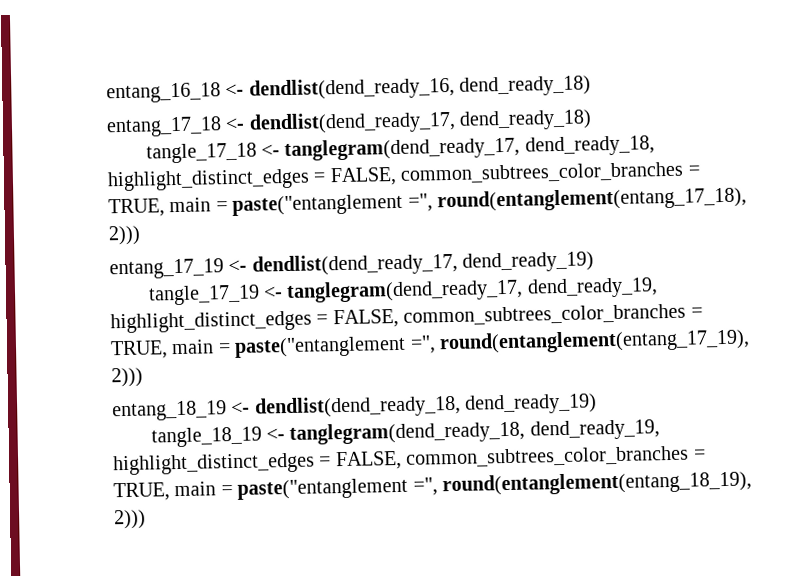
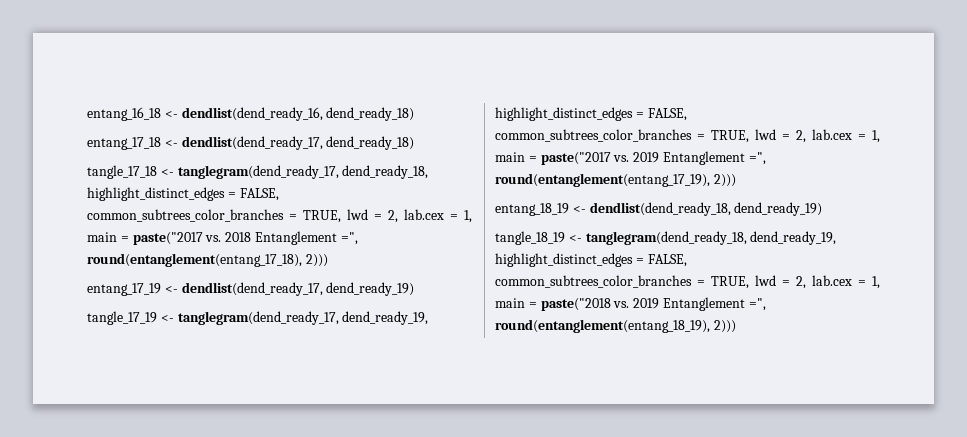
- tangle_17_18 <- tanglegram(dend_ready_17, dend_ready_18, highlight_distinct_edges = FALSE, common_subtrees_color_branches = TRUE, main = paste("entanglement =", round(entanglement(entang_17_18), 2)))
+ tangle_17_18 <- tanglegram(dend_ready_17, dend_ready_18, highlight_distinct_edges = FALSE, common_subtrees_color_branches = TRUE, lwd = 2, lab.cex = 1, main = paste("2017 vs. 2018 Entanglement =", round(entanglement(entang_17_18), 2)))
- tangle_17_19 <- tanglegram(dend_ready_17, dend_ready_19, highlight_distinct_edges = FALSE, common_subtrees_color_branches = TRUE, main = paste("entanglement =", round(entanglement(entang_17_19), 2)))
+ tangle_17_19 <- tanglegram(dend_ready_17, dend_ready_19, highlight_distinct_edges = FALSE, common_subtrees_color_branches = TRUE, lwd = 2, lab.cex = 1, main = paste("2017 vs. 2019 Entanglement =", round(entanglement(entang_17_19), 2)))
- tangle_18_19 <- tanglegram(dend_ready_18, dend_ready_19, highlight_distinct_edges = FALSE, common_subtrees_color_branches = TRUE, main = paste("entanglement =", round(entanglement(entang_18_19), 2)))
+ tangle_18_19 <- tanglegram(dend_ready_18, dend_ready_19, highlight_distinct_edges = FALSE, common_subtrees_color_branches = TRUE, lwd = 2, lab.cex = 1, main = paste("2018 vs. 2019 Entanglement =", round(entanglement(entang_18_19), 2)))

